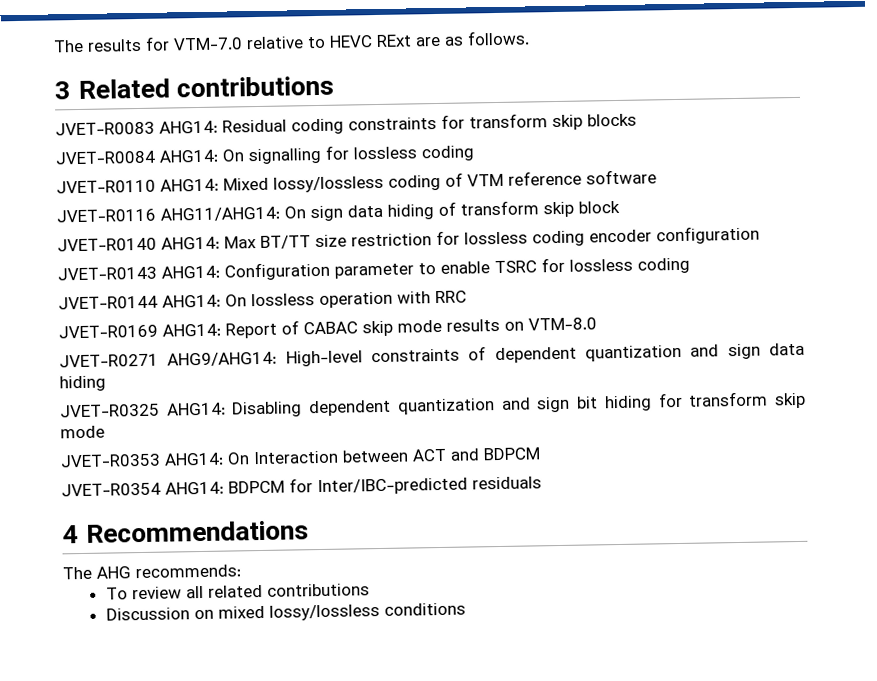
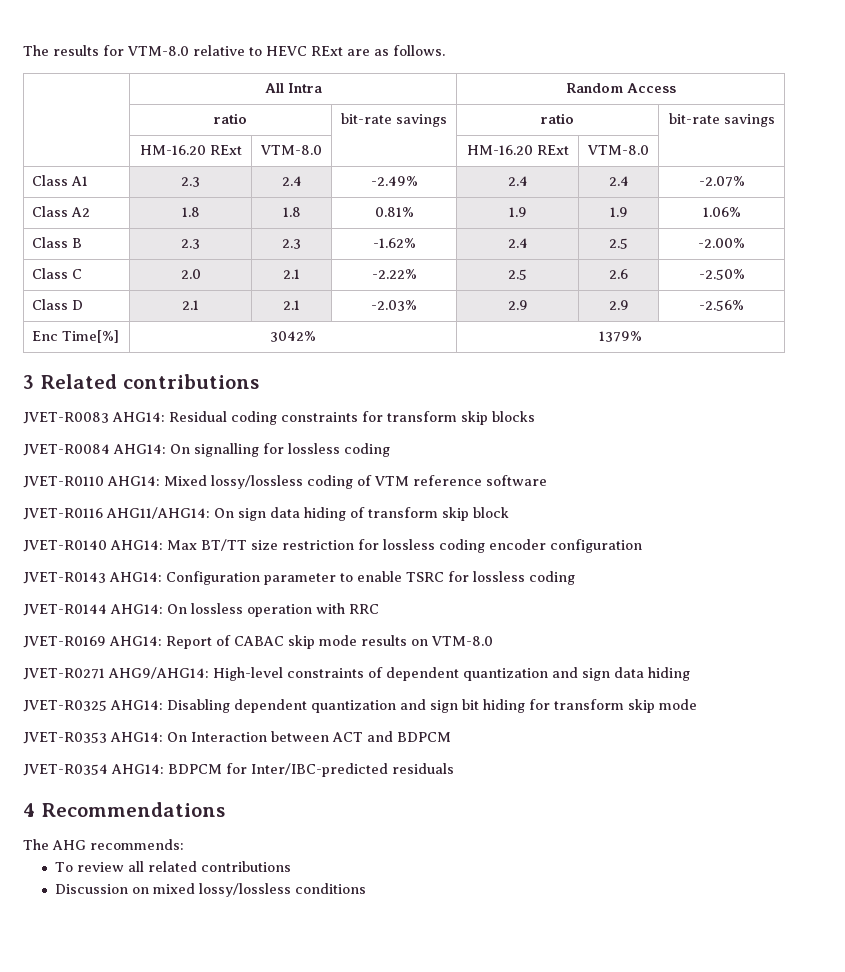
- The results for VTM-7.0 relative to HEVC RExt are as follows.
+ The results for VTM-8.0 relative to HEVC RExt are as follows.
+ | All Intra | Random Access
+ | ratio | bit-rate savings | ratio | bit-rate savings
+ | HM-16.20 RExt | VTM-8.0 | | HM-16.20 RExt | VTM-8.0 |
+ Class A1 | 2.3 | 2.4 | -2.49% | 2.4 | 2.4 | -2.07%
+ Class A2 | 1.8 | 1.8 | 0.81% | 1.9 | 1.9 | 1.06%
+ Class B | 2.3 | 2.3 | -1.62% | 2.4 | 2.5 | -2.00%
+ Class C | 2.0 | 2.1 | -2.22% | 2.5 | 2.6 | -2.50%
+ Class D | 2.1 | 2.1 | -2.03% | 2.9 | 2.9 | -2.56%
+ Enc Time[%] | 3042% | 1379%

